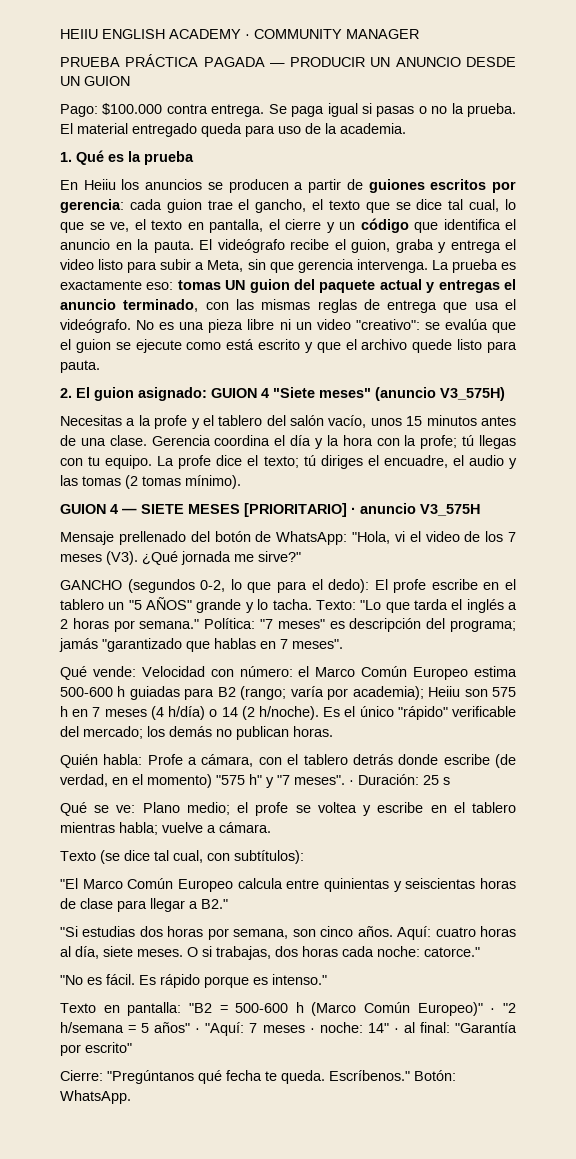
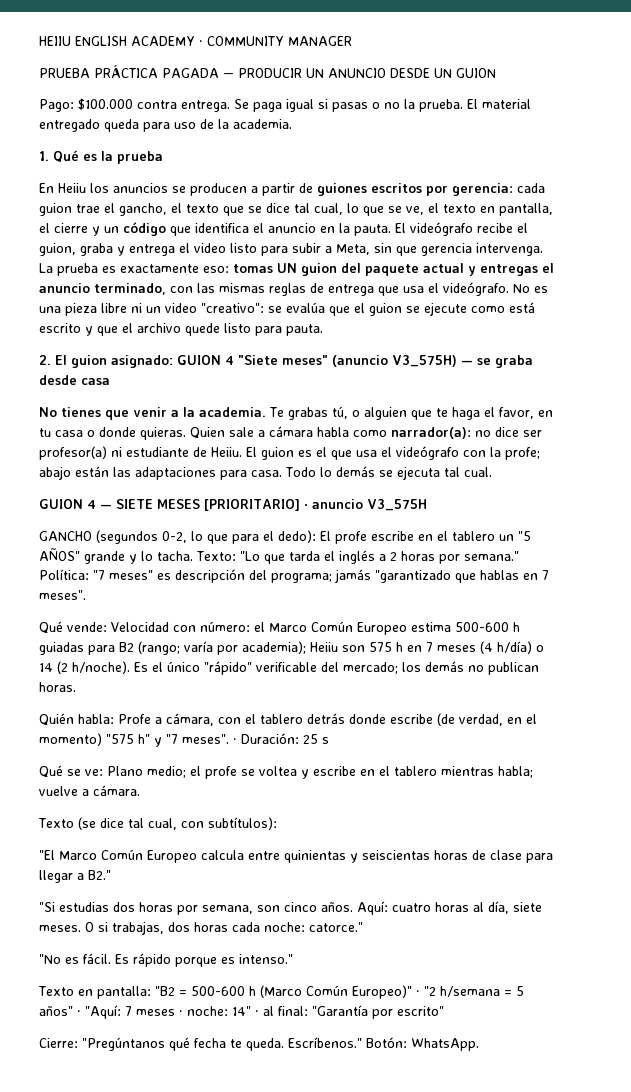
- 2. El guion asignado: GUION 4 "Siete meses" (anuncio V3_575H)
- Necesitas a la profe y el tablero del salón vacío, unos 15 minutos antes de una clase. Gerencia coordina el día y la hora con la profe; tú llegas con tu equipo. La profe dice el texto; tú diriges el encuadre, el audio y las tomas (2 tomas mínimo).
+ 2. El guion asignado: GUION 4 "Siete meses" (anuncio V3_575H) — se graba desde casa
+ No tienes que venir a la academia. Te grabas tú, o alguien que te haga el favor, en tu casa o donde quieras. Quien sale a cámara habla como narrador(a): no dice ser profesor(a) ni estudiante de Heiiu. El guion es el que usa el videógrafo con la profe; abajo están las adaptaciones para casa. Todo lo demás se ejecuta tal cual.
- Mensaje prellenado del botón de WhatsApp: "Hola, vi el video de los 7 meses (V3). ¿Qué jornada me sirve?"

